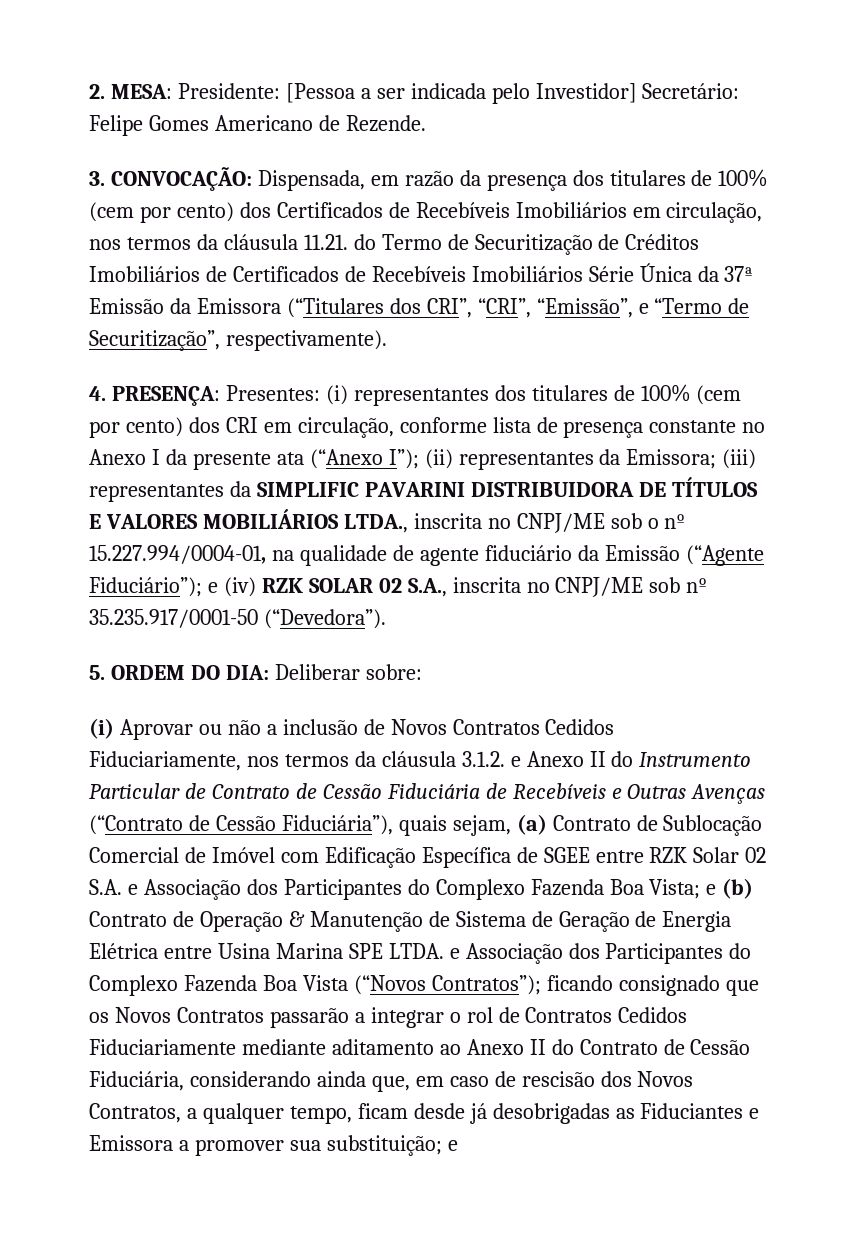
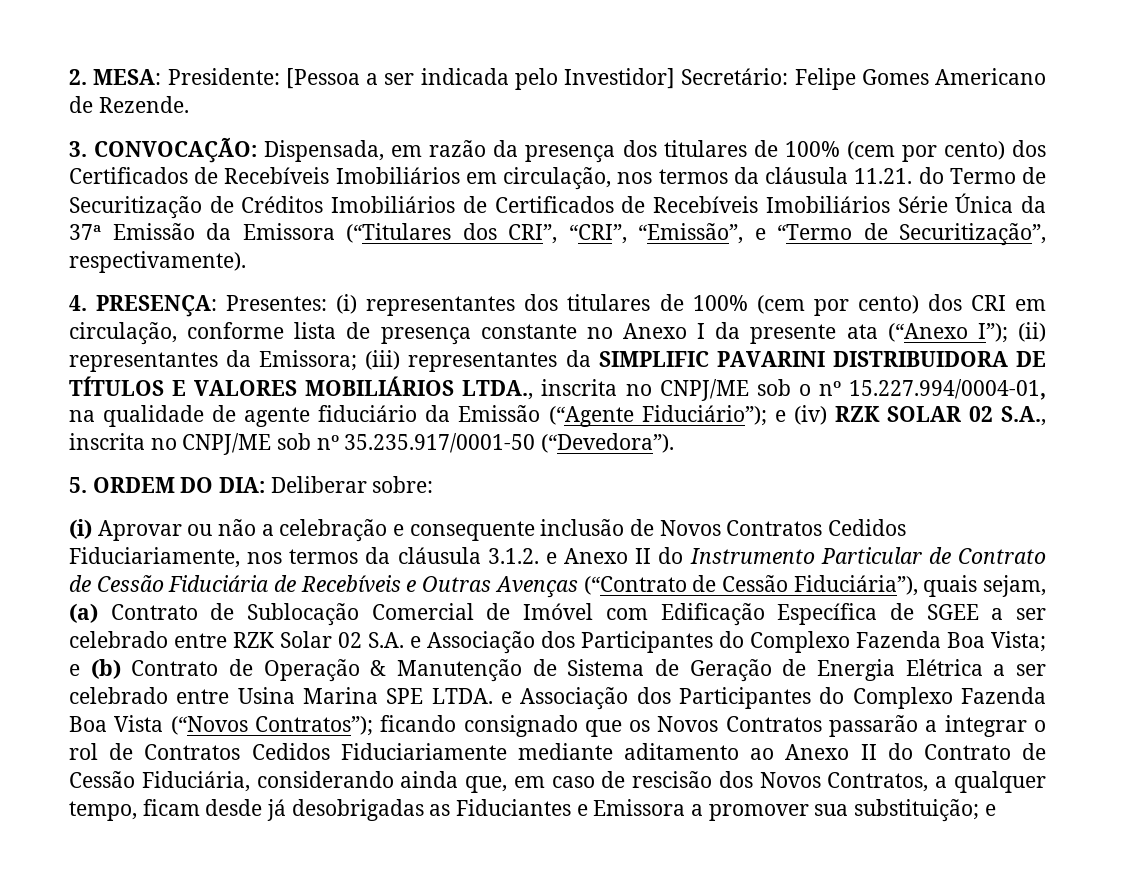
- (i) Aprovar ou não a inclusão de Novos Contratos Cedidos Fiduciariamente, nos termos da cláusula 3.1.2. e Anexo II do Instrumento Particular de Contrato de Cessão Fiduciária de Recebíveis e Outras Avenças (“Contrato de Cessão Fiduciária”), quais sejam, (a) Contrato de Sublocação Comercial de Imóvel com Edificação Específica de SGEE entre RZK Solar 02 S.A. e Associação dos Participantes do Complexo Fazenda Boa Vista;
+ (i) Aprovar ou não a celebração e consequente inclusão de Novos Contratos Cedidos Fiduciariamente, nos termos da cláusula 3.1.2. e Anexo II do Instrumento Particular de Contrato de Cessão Fiduciária de Recebíveis e Outras Avenças (“Contrato de Cessão Fiduciária”), quais sejam, (a) Contrato de Sublocação Comercial de Imóvel com Edificação Específica de SGEE a ser celebrado entre RZK Solar 02 S.A. e Associação dos Participantes do Complexo Fazenda Boa Vista;
- e (b) Contrato de Operação & Manutenção de Sistema de Geração de Energia Elétrica entre Usina Marina SPE LTDA. e Associação dos Participantes do Complexo Fazenda Boa Vista (“Novos Contratos”);
+ e (b) Contrato de Operação & Manutenção de Sistema de Geração de Energia Elétrica a ser celebrado entre Usina Marina SPE LTDA. e Associação dos Participantes do Complexo Fazenda Boa Vista (“Novos Contratos”);

